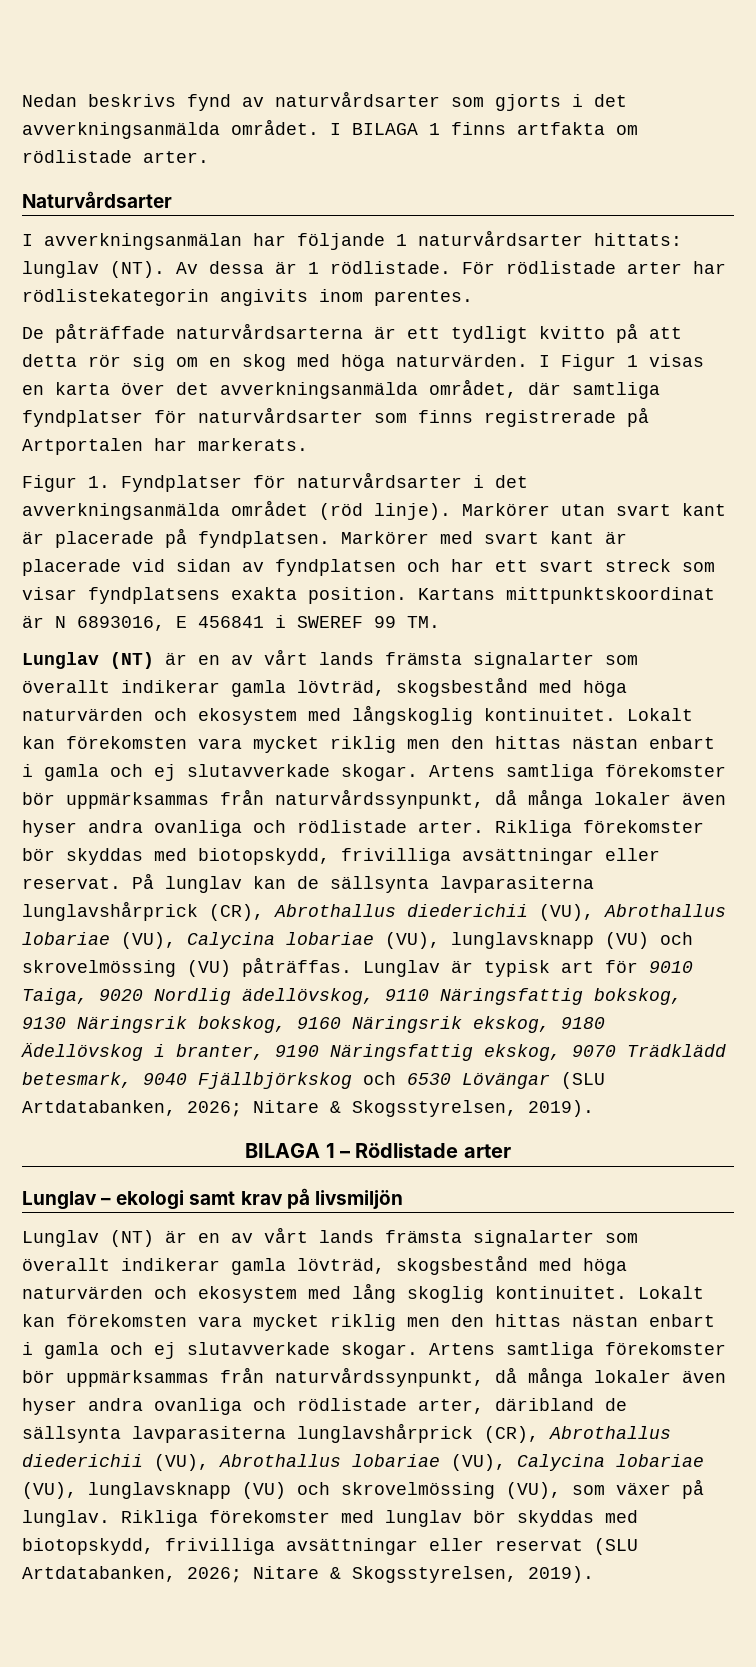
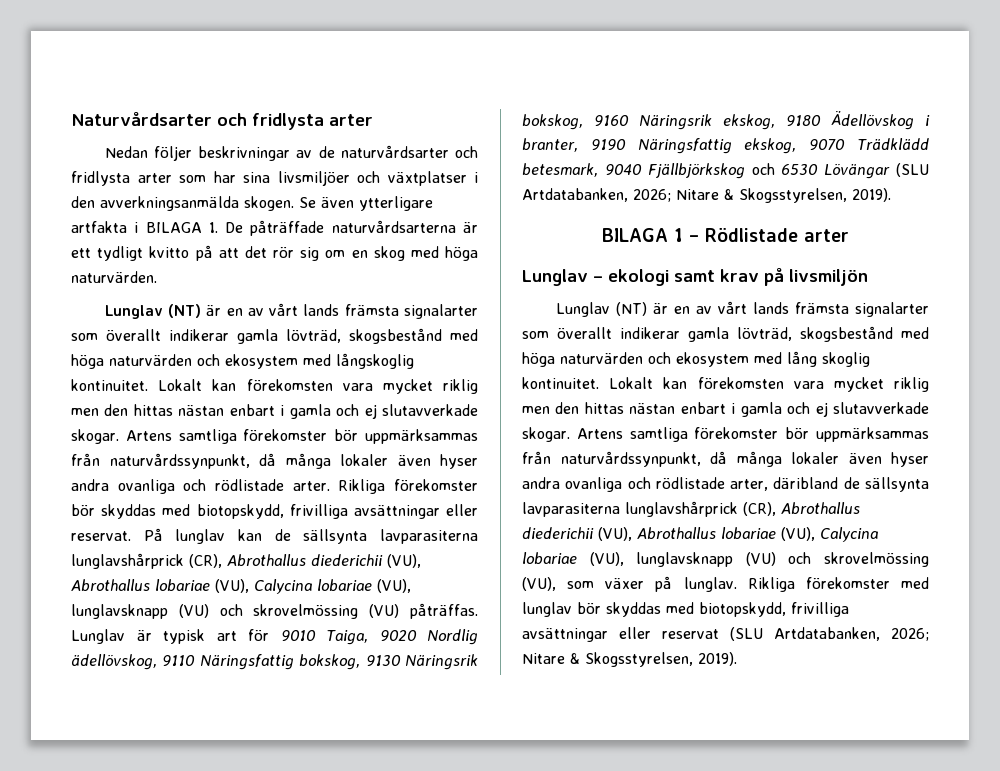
- Nedan beskrivs fynd av naturvårdsarter som gjorts i det avverkningsanmälda området. I BILAGA 1 finns artfakta om rödlistade arter.
- Naturvårdsarter
- I avverkningsanmälan har följande 1 naturvårdsarter hittats: lunglav (NT). Av dessa är 1 rödlistade. För rödlistade arter har rödlistekategorin angivits inom parentes.
- De påträffade naturvårdsarterna är ett tydligt kvitto på att detta rör sig om en skog med höga naturvärden. I Figur 1 visas en karta över det avverkningsanmälda området, där samtliga fyndplatser för naturvårdsarter som finns registrerade på Artportalen har markerats.
- Figur 1. Fyndplatser för naturvårdsarter i det avverkningsanmälda området (röd linje). Markörer utan svart kant är placerade på fyndplatsen. Markörer med svart kant är placerade vid sidan av fyndplatsen och har ett svart streck som visar fyndplatsens exakta position. Kartans mittpunktskoordinat är N 6893016, E 456841 i SWEREF 99 TM.
+ Naturvårdsarter och fridlysta arter
+ Nedan följer beskrivningar av de naturvårdsarter och fridlysta arter som har sina livsmiljöer och växtplatser i den avverkningsanmälda skogen. Se även ytterligare artfakta i BILAGA 1. De påträffade naturvårdsarterna är ett tydligt kvitto på att det rör sig om en skog med höga naturvärden.

